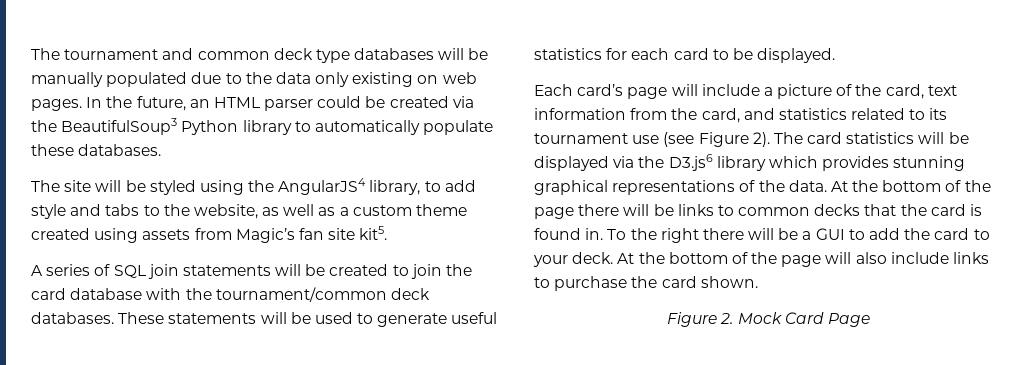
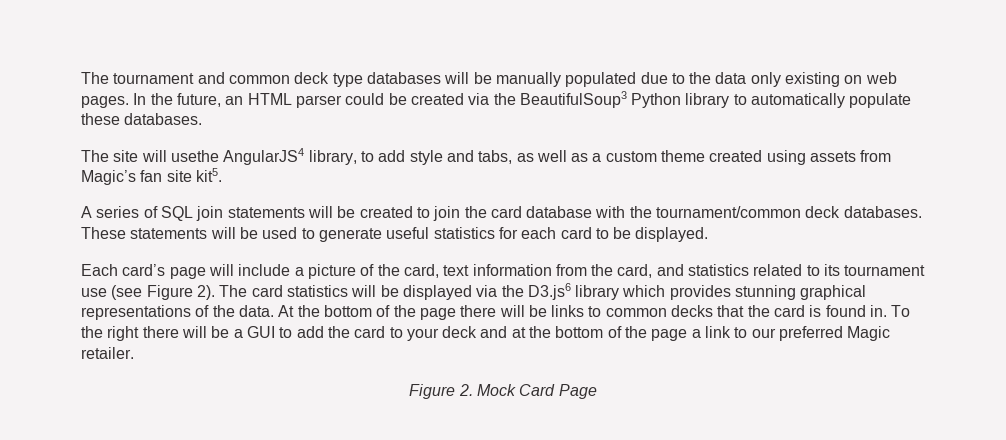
- The site will be styled using the AngularJS4 library, to add style and tabs to the website, as well as a custom theme created using assets from Magic’s fan site kit5.
+ The site will usethe AngularJS4 library, to add style and tabs, as well as a custom theme created using assets from Magic’s fan site kit5.
- To the right there will be a GUI to add the card to your deck. At the bottom of the page will also include links to purchase the card shown.
+ To the right there will be a GUI to add the card to your deck and at the bottom of the page a link to our preferred Magic retailer.

